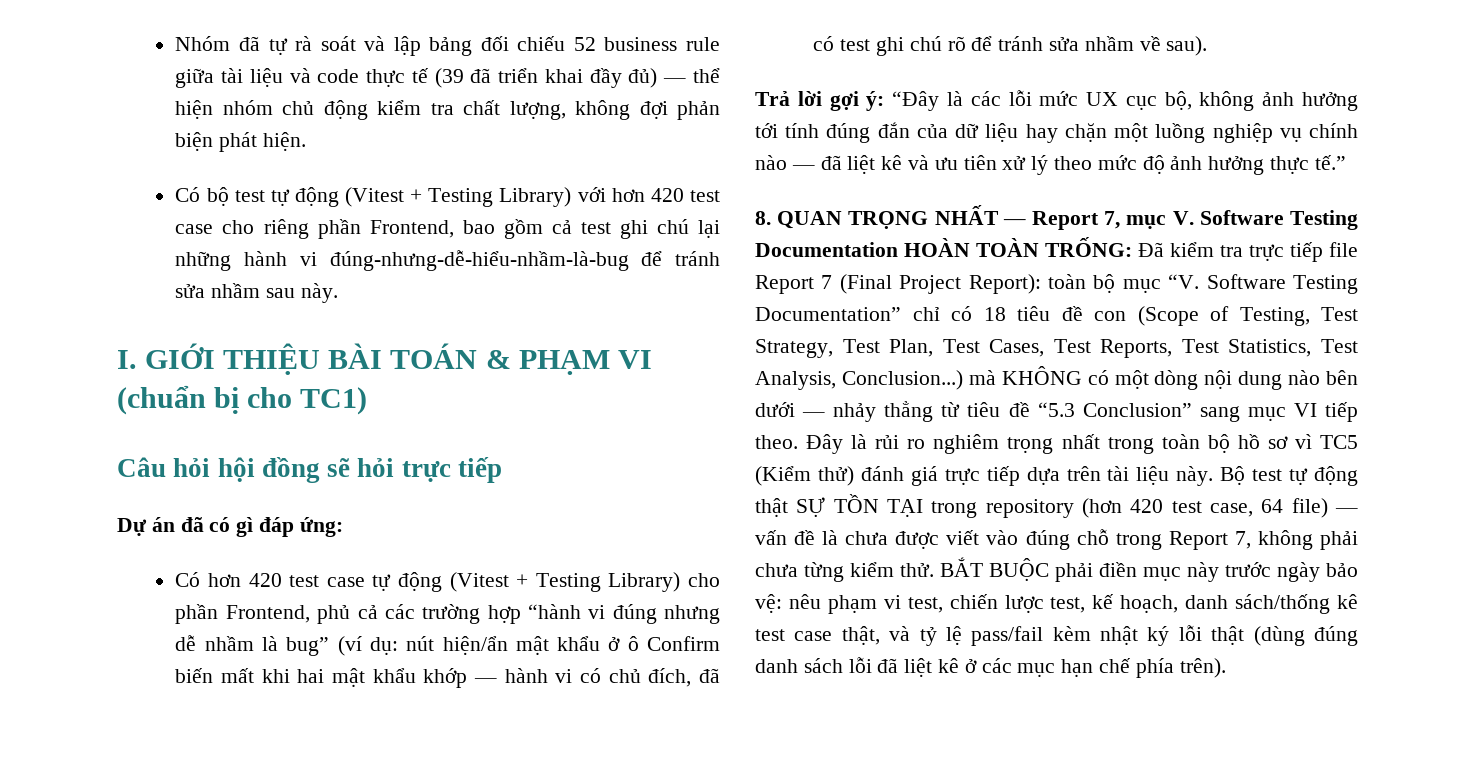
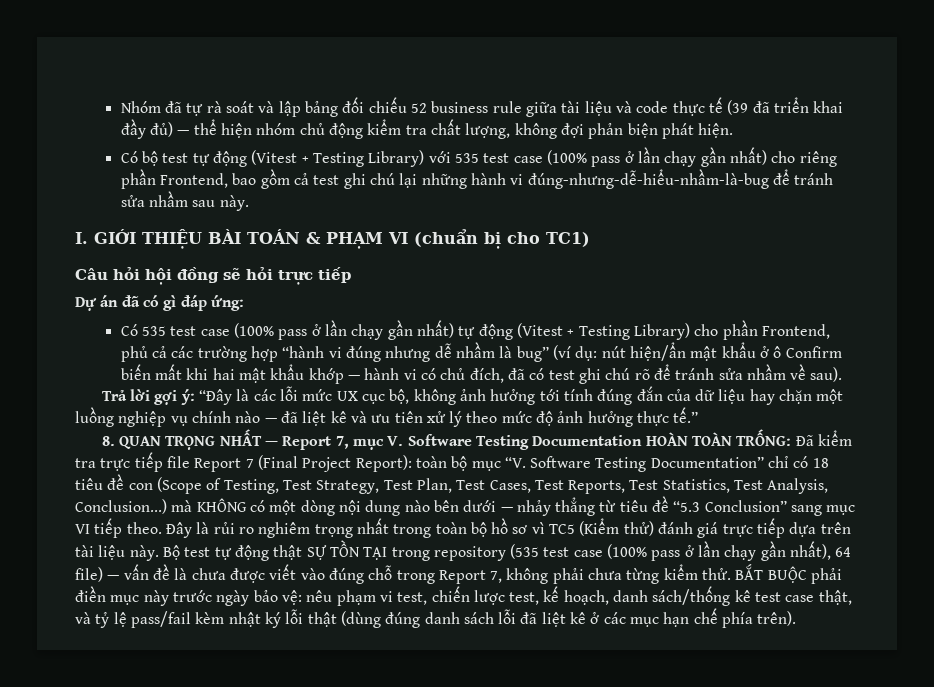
- Có bộ test tự động (Vitest + Testing Library) với hơn 420 test case cho riêng phần Frontend, bao gồm cả test ghi chú lại những hành vi đúng-nhưng-dễ-hiểu-nhầm-là-bug để tránh sửa nhầm sau này.
+ Có bộ test tự động (Vitest + Testing Library) với 535 test case (100% pass ở lần chạy gần nhất) cho riêng phần Frontend, bao gồm cả test ghi chú lại những hành vi đúng-nhưng-dễ-hiểu-nhầm-là-bug để tránh sửa nhầm sau này.
- Có hơn 420 test case tự động (Vitest + Testing Library) cho phần Frontend, phủ cả các trường hợp “hành vi đúng nhưng dễ nhầm là bug” (ví dụ: nút hiện/ẩn mật khẩu ở ô Confirm biến mất khi hai mật khẩu khớp — hành vi có chủ đích, đã có test ghi chú rõ để tránh sửa nhầm về sau).
+ Có 535 test case (100% pass ở lần chạy gần nhất) tự động (Vitest + Testing Library) cho phần Frontend, phủ cả các trường hợp “hành vi đúng nhưng dễ nhầm là bug” (ví dụ: nút hiện/ẩn mật khẩu ở ô Confirm biến mất khi hai mật khẩu khớp — hành vi có chủ đích, đã có test ghi chú rõ để tránh sửa nhầm về sau).
- Bộ test tự động thật SỰ TỒN TẠI trong repository (hơn 420 test case, 64 file) — vấn đề là chưa được viết vào đúng chỗ trong Report 7, không phải chưa từng kiểm thử.
+ Bộ test tự động thật SỰ TỒN TẠI trong repository (535 test case (100% pass ở lần chạy gần nhất), 64 file) — vấn đề là chưa được viết vào đúng chỗ trong Report 7, không phải chưa từng kiểm thử.

